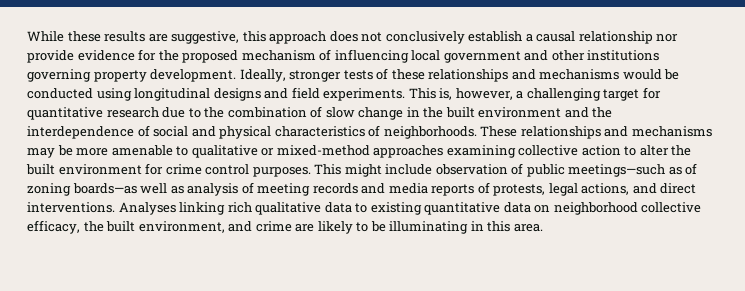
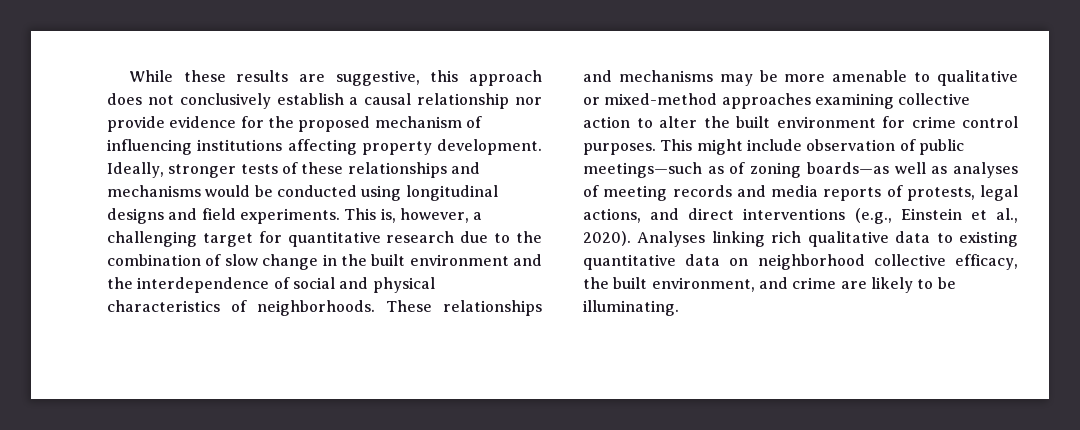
- While these results are suggestive, this approach does not conclusively establish a causal relationship nor provide evidence for the proposed mechanism of influencing local government and other institutions governing property development.
+ While these results are suggestive, this approach does not conclusively establish a causal relationship nor provide evidence for the proposed mechanism of influencing institutions affecting property development.
- This might include observation of public meetings—such as of zoning boards—as well as analysis of meeting records and media reports of protests, legal actions, and direct interventions.
+ This might include observation of public meetings—such as of zoning boards—as well as analyses of meeting records and media reports of protests, legal actions, and direct interventions (e.g., Einstein et al., 2020).
- Analyses linking rich qualitative data to existing quantitative data on neighborhood collective efficacy, the built environment, and crime are likely to be illuminating in this area.
+ Analyses linking rich qualitative data to existing quantitative data on neighborhood collective efficacy, the built environment, and crime are likely to be illuminating.

